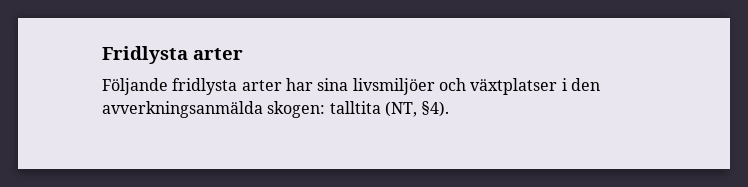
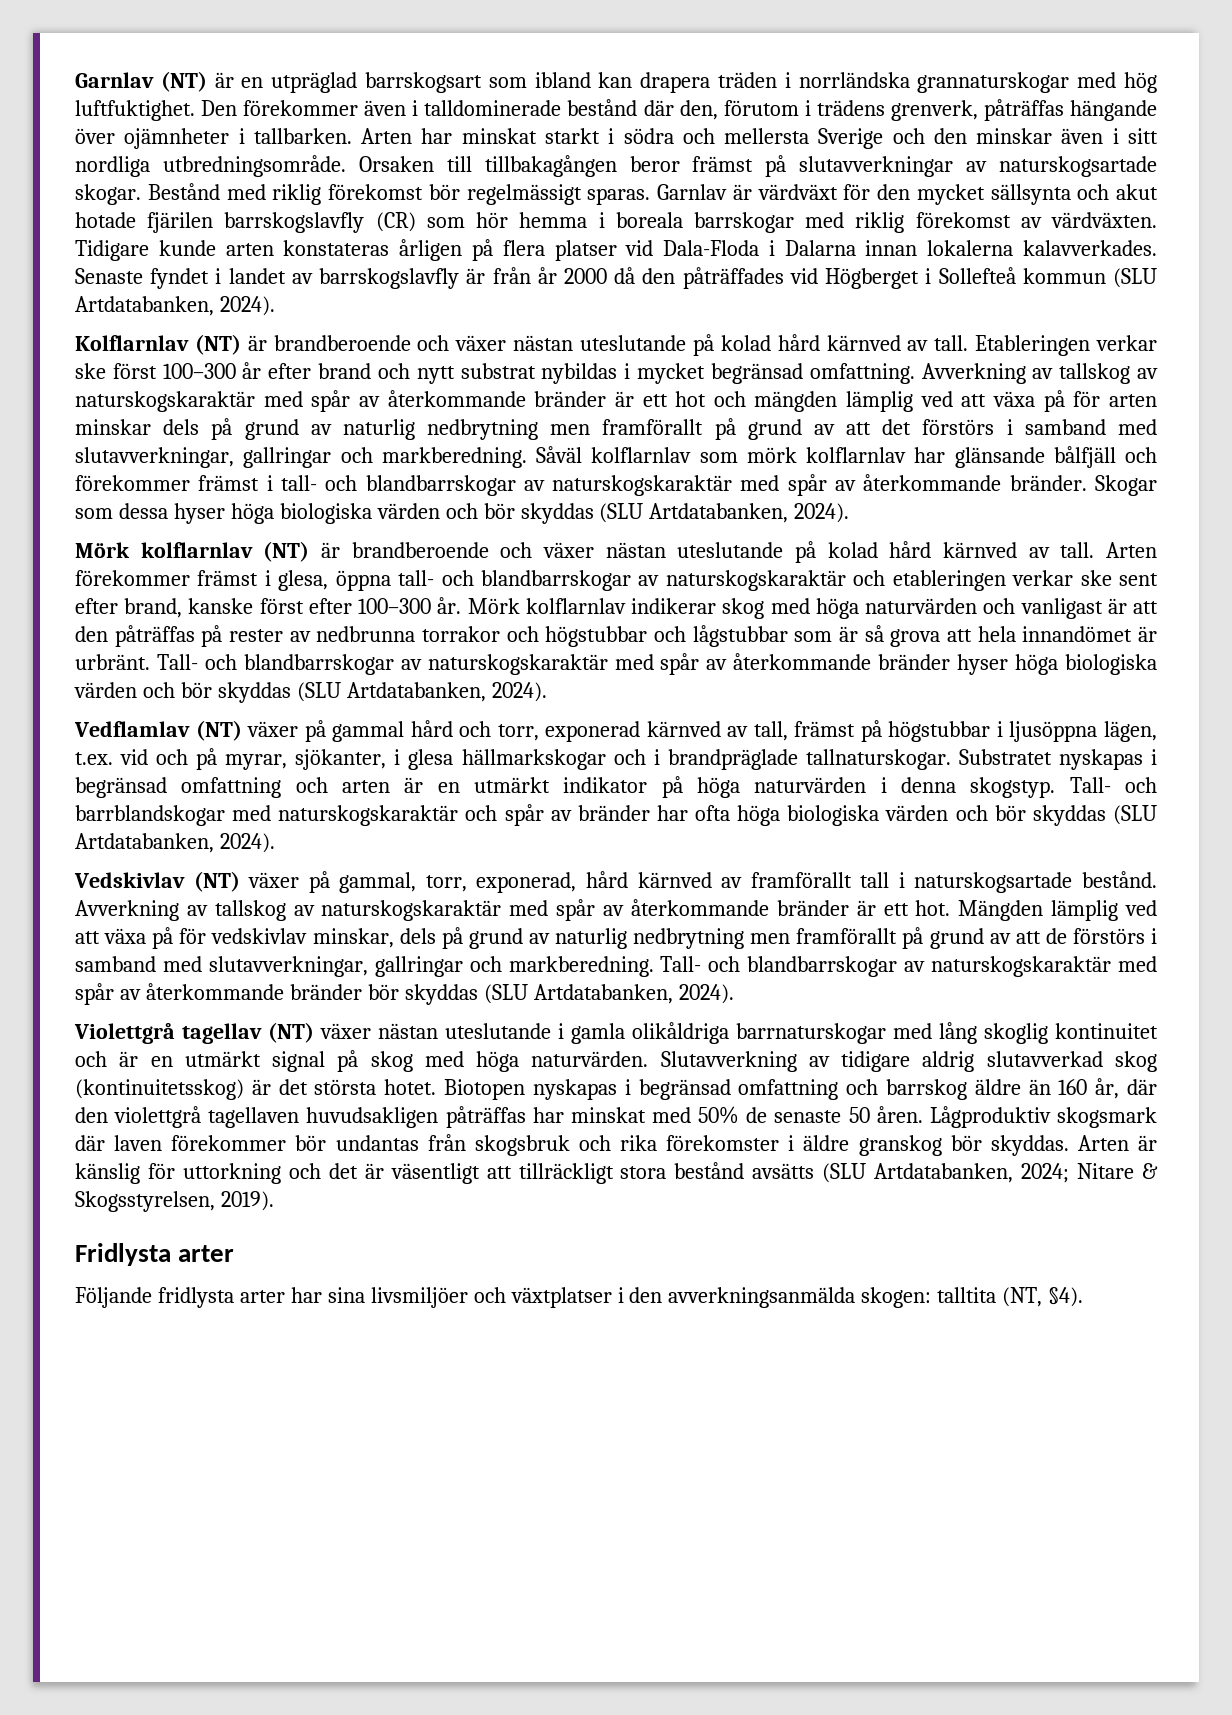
+ Garnlav (NT) är en utpräglad barrskogsart som ibland kan drapera träden i norrländska grannaturskogar med hög luftfuktighet. Den förekommer även i talldominerade bestånd där den, förutom i trädens grenverk, påträffas hängande över ojämnheter i tallbarken. Arten har minskat starkt i södra och mellersta Sverige och den minskar även i sitt nordliga utbredningsområde. Orsaken till tillbakagången beror främst på slutavverkningar av naturskogsartade skogar. Bestånd med riklig förekomst bör regelmässigt sparas. Garnlav är värdväxt för den mycket sällsynta och akut hotade fjärilen barrskogslavfly (CR) som hör hemma i boreala barrskogar med riklig förekomst av värdväxten. Tidigare kunde arten konstateras årligen på flera platser vid Dala-Floda i Dalarna innan lokalerna kalavverkades. Senaste fyndet i landet av barrskogslavfly är från år 2000 då den påträffades vid Högberget i Sollefteå kommun (SLU Artdatabanken, 2024).
+ Kolflarnlav (NT) är brandberoende och växer nästan uteslutande på kolad hård kärnved av tall. Etableringen verkar ske först 100–300 år efter brand och nytt substrat nybildas i mycket begränsad omfattning. Avverkning av tallskog av naturskogskaraktär med spår av återkommande bränder är ett hot och mängden lämplig ved att växa på för arten minskar dels på grund av naturlig nedbrytning men framförallt på grund av att det förstörs i samband med slutavverkningar, gallringar och markberedning. Såväl kolflarnlav som mörk kolflarnlav har glänsande bålfjäll och förekommer främst i tall- och blandbarrskogar av naturskogskaraktär med spår av återkommande bränder. Skogar som dessa hyser höga biologiska värden och bör skyddas (SLU Artdatabanken, 2024).
+ Mörk kolflarnlav (NT) är brandberoende och växer nästan uteslutande på kolad hård kärnved av tall. Arten förekommer främst i glesa, öppna tall- och blandbarrskogar av naturskogskaraktär och etableringen verkar ske sent efter brand, kanske först efter 100–300 år. Mörk kolflarnlav indikerar skog med höga naturvärden och vanligast är att den påträffas på rester av nedbrunna torrakor och högstubbar och lågstubbar som är så grova att hela innandömet är urbränt. Tall- och blandbarrskogar av naturskogskaraktär med spår av återkommande bränder hyser höga biologiska värden och bör skyddas (SLU Artdatabanken, 2024).
+ Vedflamlav (NT) växer på gammal hård och torr, exponerad kärnved av tall, främst på högstubbar i ljusöppna lägen, t.ex. vid och på myrar, sjökanter, i glesa hällmarkskogar och i brandpräglade tallnaturskogar. Substratet nyskapas i begränsad omfattning och arten är en utmärkt indikator på höga naturvärden i denna skogstyp. Tall- och barrblandskogar med naturskogskaraktär och spår av bränder har ofta höga biologiska värden och bör skyddas (SLU Artdatabanken, 2024).
+ Vedskivlav (NT) växer på gammal, torr, exponerad, hård kärnved av framförallt tall i naturskogsartade bestånd. Avverkning av tallskog av naturskogskaraktär med spår av återkommande bränder är ett hot. Mängden lämplig ved att växa på för vedskivlav minskar, dels på grund av naturlig nedbrytning men framförallt på grund av att de förstörs i samband med slutavverkningar, gallringar och markberedning. Tall- och blandbarrskogar av naturskogskaraktär med spår av återkommande bränder bör skyddas (SLU Artdatabanken, 2024).
+ Violettgrå tagellav (NT) växer nästan uteslutande i gamla olikåldriga barrnaturskogar med lång skoglig kontinuitet och är en utmärkt signal på skog med höga naturvärden. Slutavverkning av tidigare aldrig slutavverkad skog (kontinuitetsskog) är det största hotet. Biotopen nyskapas i begränsad omfattning och barrskog äldre än 160 år, där den violettgrå tagellaven huvudsakligen påträffas har minskat med 50% de senaste 50 åren. Lågproduktiv skogsmark där laven förekommer bör undantas från skogsbruk och rika förekomster i äldre granskog bör skyddas. Arten är känslig för uttorkning och det är väsentligt att tillräckligt stora bestånd avsätts (SLU Artdatabanken, 2024; Nitare & Skogsstyrelsen, 2019).

